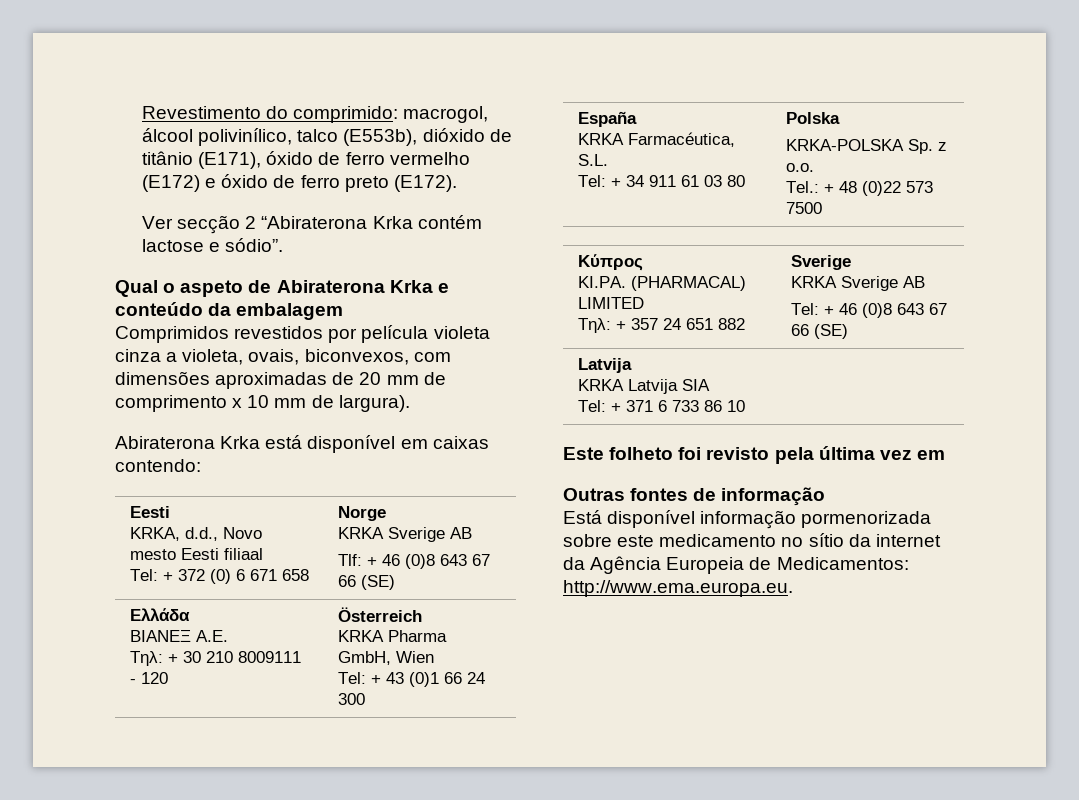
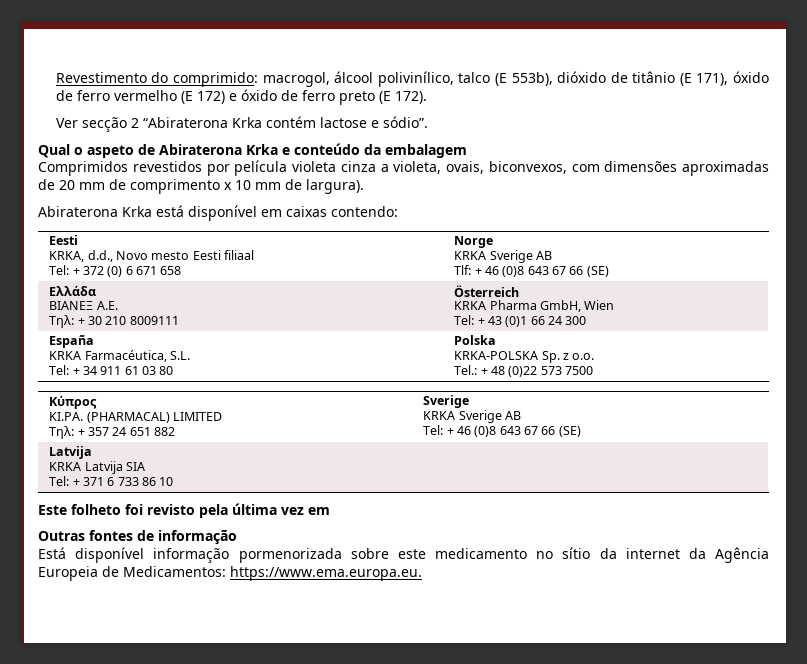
- Revestimento do comprimido: macrogol, álcool polivinílico, talco (E553b), dióxido de titânio (E171), óxido de ferro vermelho (E172) e óxido de ferro preto (E172).
+ Revestimento do comprimido: macrogol, álcool polivinílico, talco (E 553b), dióxido de titânio (E 171), óxido de ferro vermelho (E 172) e óxido de ferro preto (E 172).
  Ελλάδα
  ΒΙΑΝΕΞ Α.Ε.
- Τηλ: + 30 210 8009111 - 120 | Österreich
+ Τηλ: + 30 210 8009111 | Österreich
- Está disponível informação pormenorizada sobre este medicamento no sítio da internet da Agência Europeia de Medicamentos: http://www.ema.europa.eu.
+ Está disponível informação pormenorizada sobre este medicamento no sítio da internet da Agência Europeia de Medicamentos: https://www.ema.europa.eu.

